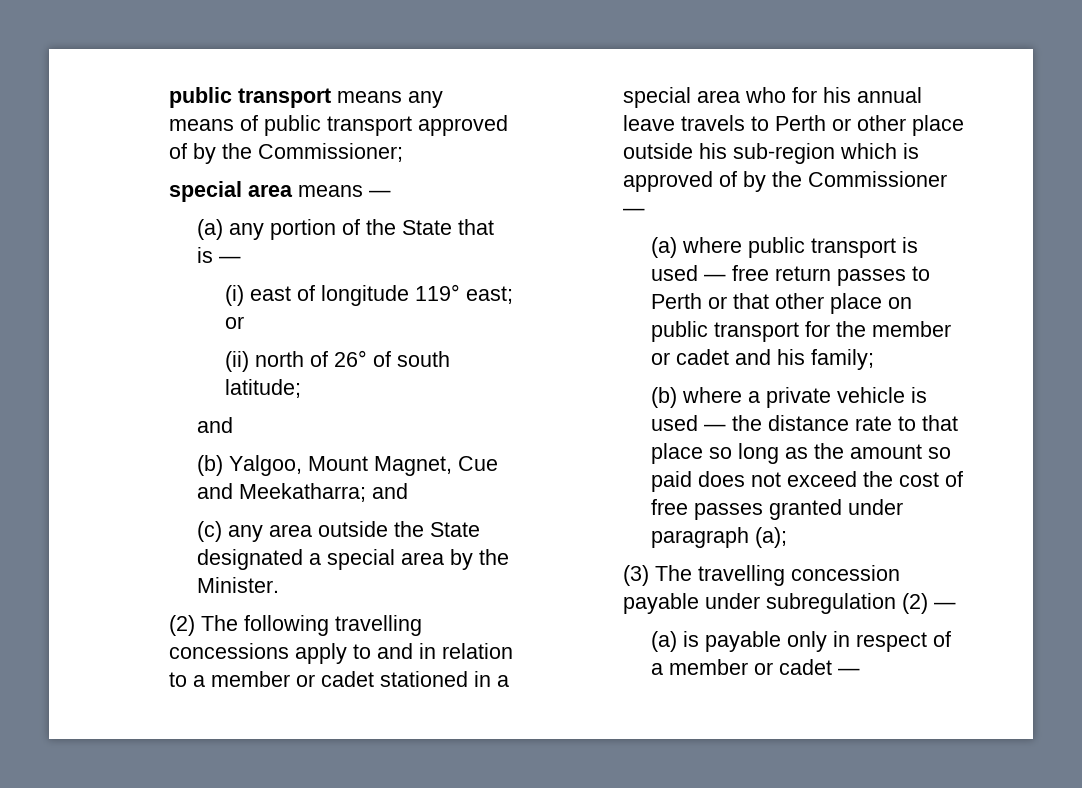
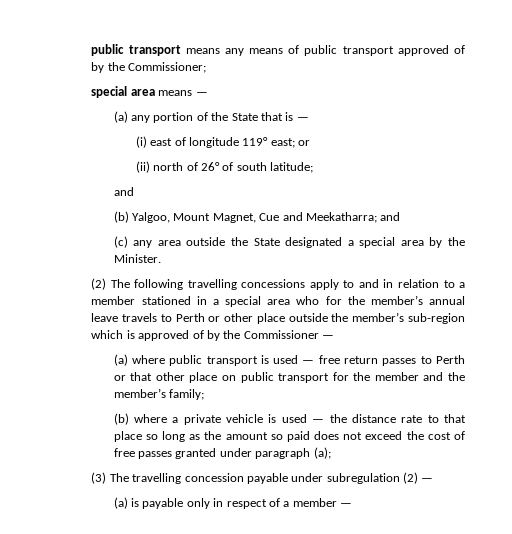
- (2) The following travelling concessions apply to and in relation to a member or cadet stationed in a special area who for his annual leave travels to Perth or other place outside his sub-region which is approved of by the Commissioner —
+ (2) The following travelling concessions apply to and in relation to a member stationed in a special area who for the member’s annual leave travels to Perth or other place outside the member’s sub-region which is approved of by the Commissioner —
- (a) where public transport is used — free return passes to Perth or that other place on public transport for the member or cadet and his family;
+ (a) where public transport is used — free return passes to Perth or that other place on public transport for the member and the member’s family;
- (a) is payable only in respect of a member or cadet —
+ (a) is payable only in respect of a member —

